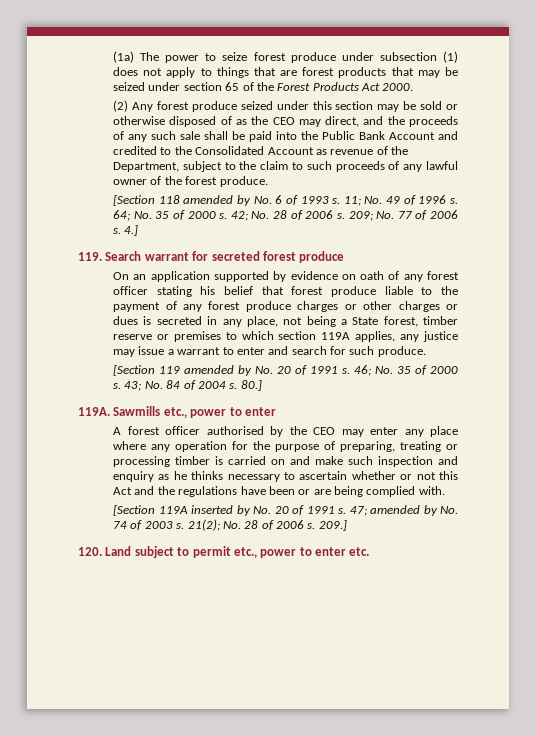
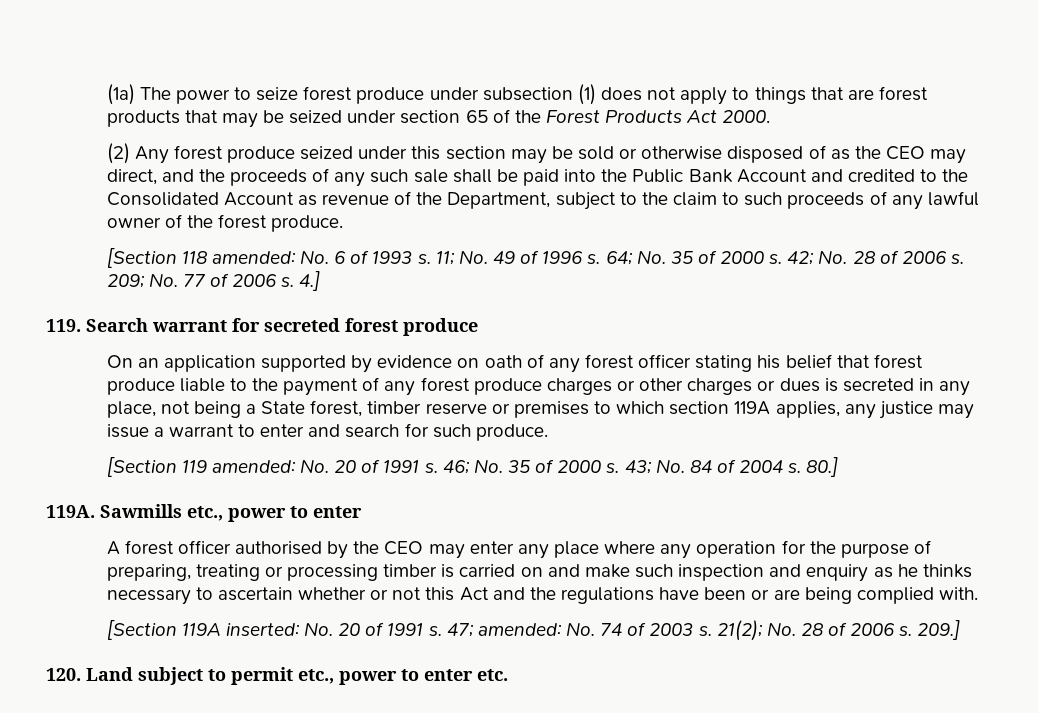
- [Section 118 amended by No. 6 of 1993 s.
+ [Section 118 amended: No. 6 of 1993 s.
- [Section 119 amended by No. 20 of 1991 s.
+ [Section 119 amended: No. 20 of 1991 s.
- [Section 119A inserted by No. 20 of 1991 s.
+ [Section 119A inserted: No. 20 of 1991 s.
- 47; amended by No. 74 of 2003 s.
+ 47; amended: No. 74 of 2003 s.

